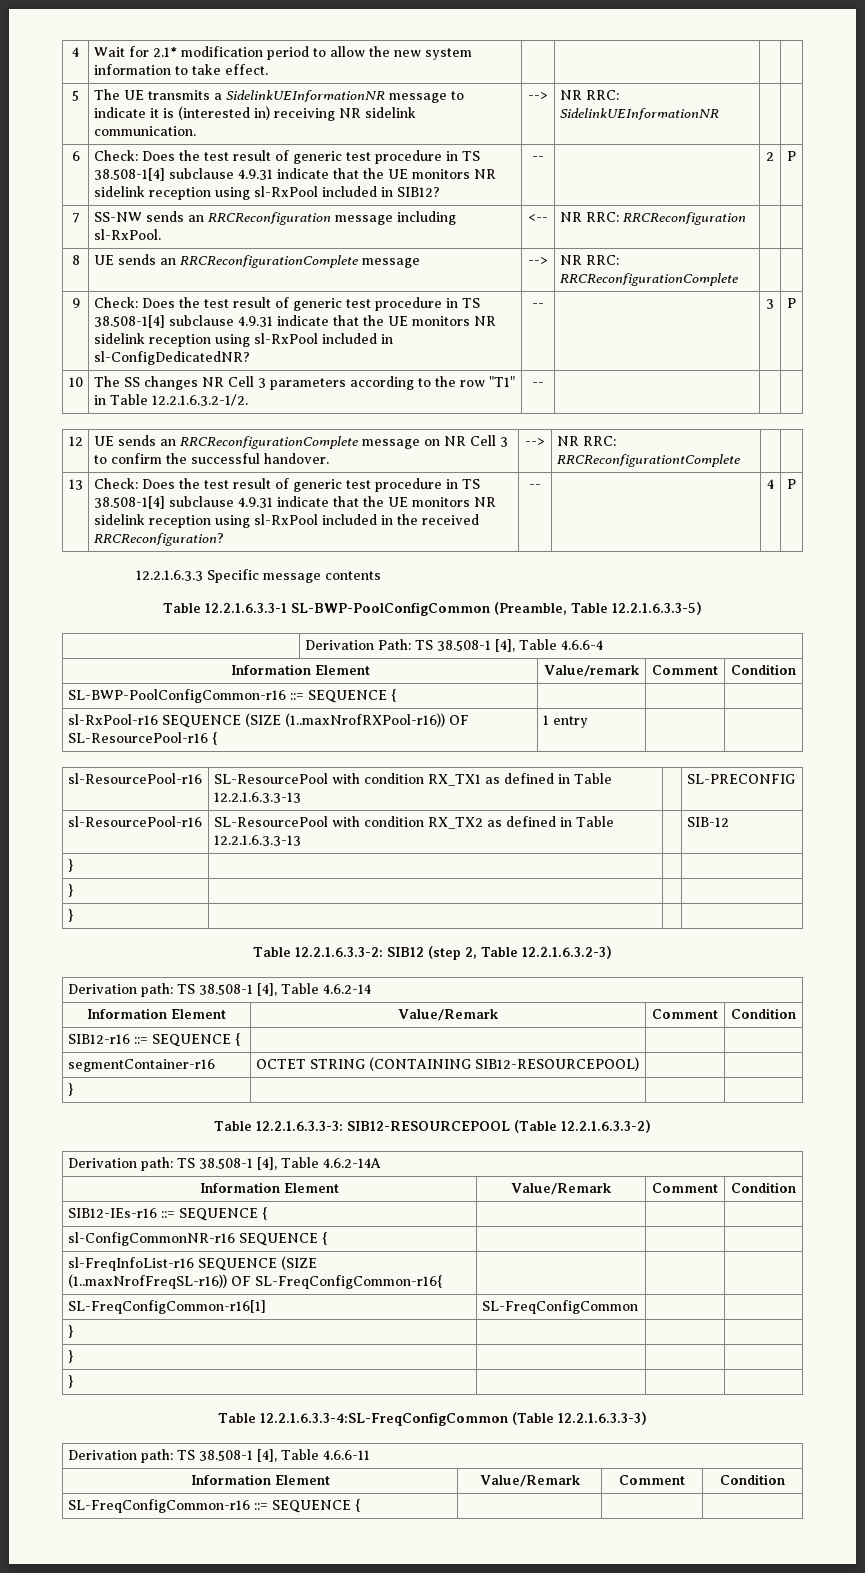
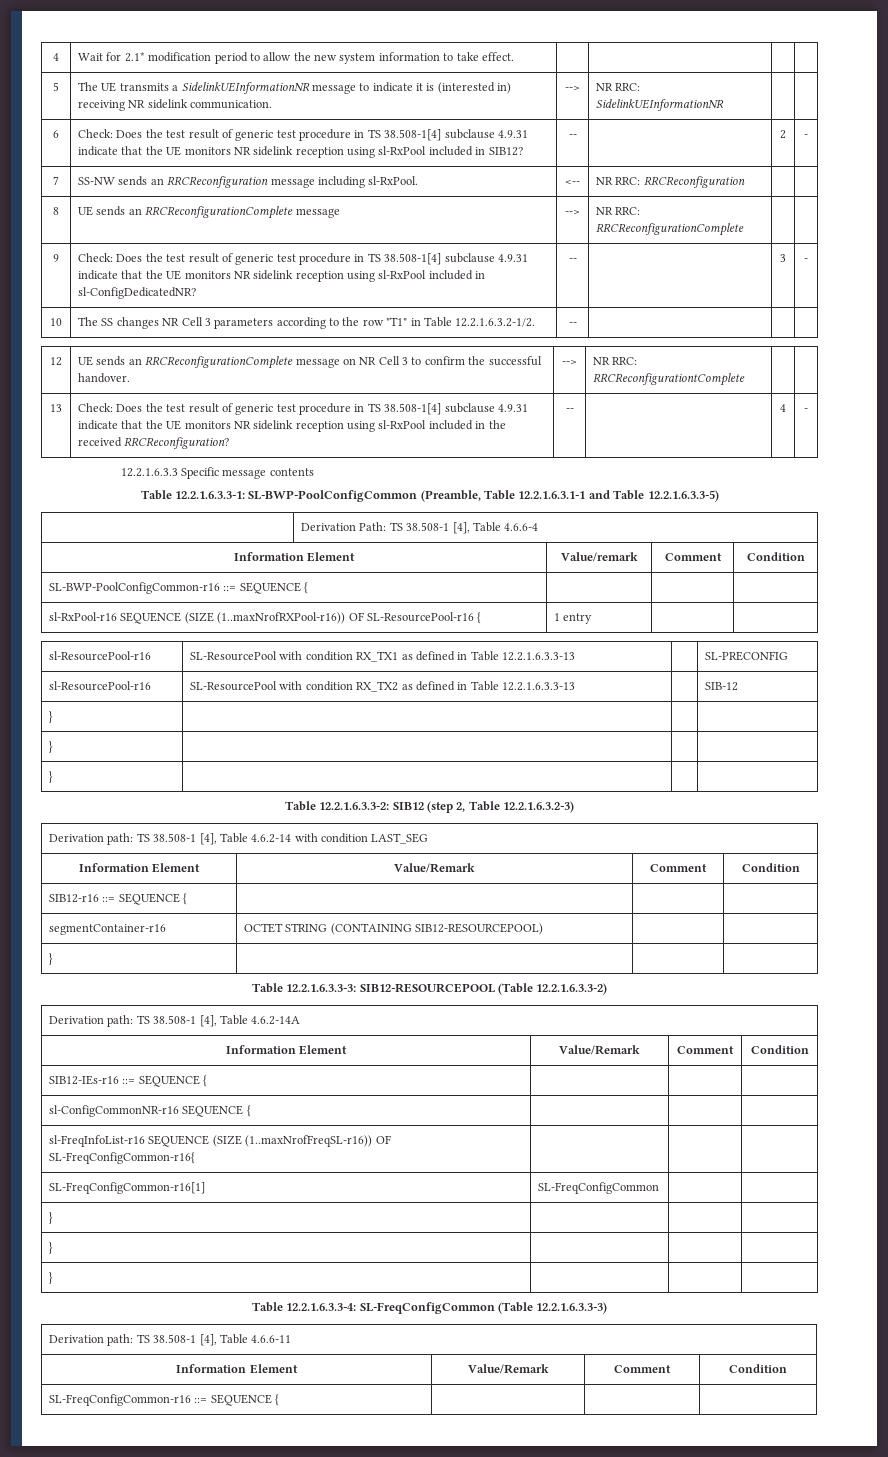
- 6 | Check: Does the test result of generic test procedure in TS 38.508-1[4] subclause 4.9.31 indicate that the UE monitors NR sidelink reception using sl-RxPool included in SIB12? | -- | | 2 | P
+ 6 | Check: Does the test result of generic test procedure in TS 38.508-1[4] subclause 4.9.31 indicate that the UE monitors NR sidelink reception using sl-RxPool included in SIB12? | -- | | 2 | -
- 9 | Check: Does the test result of generic test procedure in TS 38.508-1[4] subclause 4.9.31 indicate that the UE monitors NR sidelink reception using sl-RxPool included in sl-ConfigDedicatedNR? | -- | | 3 | P
+ 9 | Check: Does the test result of generic test procedure in TS 38.508-1[4] subclause 4.9.31 indicate that the UE monitors NR sidelink reception using sl-RxPool included in sl-ConfigDedicatedNR? | -- | | 3 | -
- 13 | Check: Does the test result of generic test procedure in TS 38.508-1[4] subclause 4.9.31 indicate that the UE monitors NR sidelink reception using sl-RxPool included in the received RRCReconfiguration? | -- | | 4 | P
+ 13 | Check: Does the test result of generic test procedure in TS 38.508-1[4] subclause 4.9.31 indicate that the UE monitors NR sidelink reception using sl-RxPool included in the received RRCReconfiguration? | -- | | 4 | -
- Table 12.2.1.6.3.3-1 SL-BWP-PoolConfigCommon (Preamble, Table 12.2.1.6.3.3-5)
+ Table 12.2.1.6.3.3-1: SL-BWP-PoolConfigCommon (Preamble, Table 12.2.1.6.3.1-1 and Table 12.2.1.6.3.3-5)
- Derivation path: TS 38.508-1 [4], Table 4.6.2-14
+ Derivation path: TS 38.508-1 [4], Table 4.6.2-14 with condition LAST_SEG
- Table 12.2.1.6.3.3-4:SL-FreqConfigCommon (Table 12.2.1.6.3.3-3)
+ Table 12.2.1.6.3.3-4: SL-FreqConfigCommon (Table 12.2.1.6.3.3-3)

